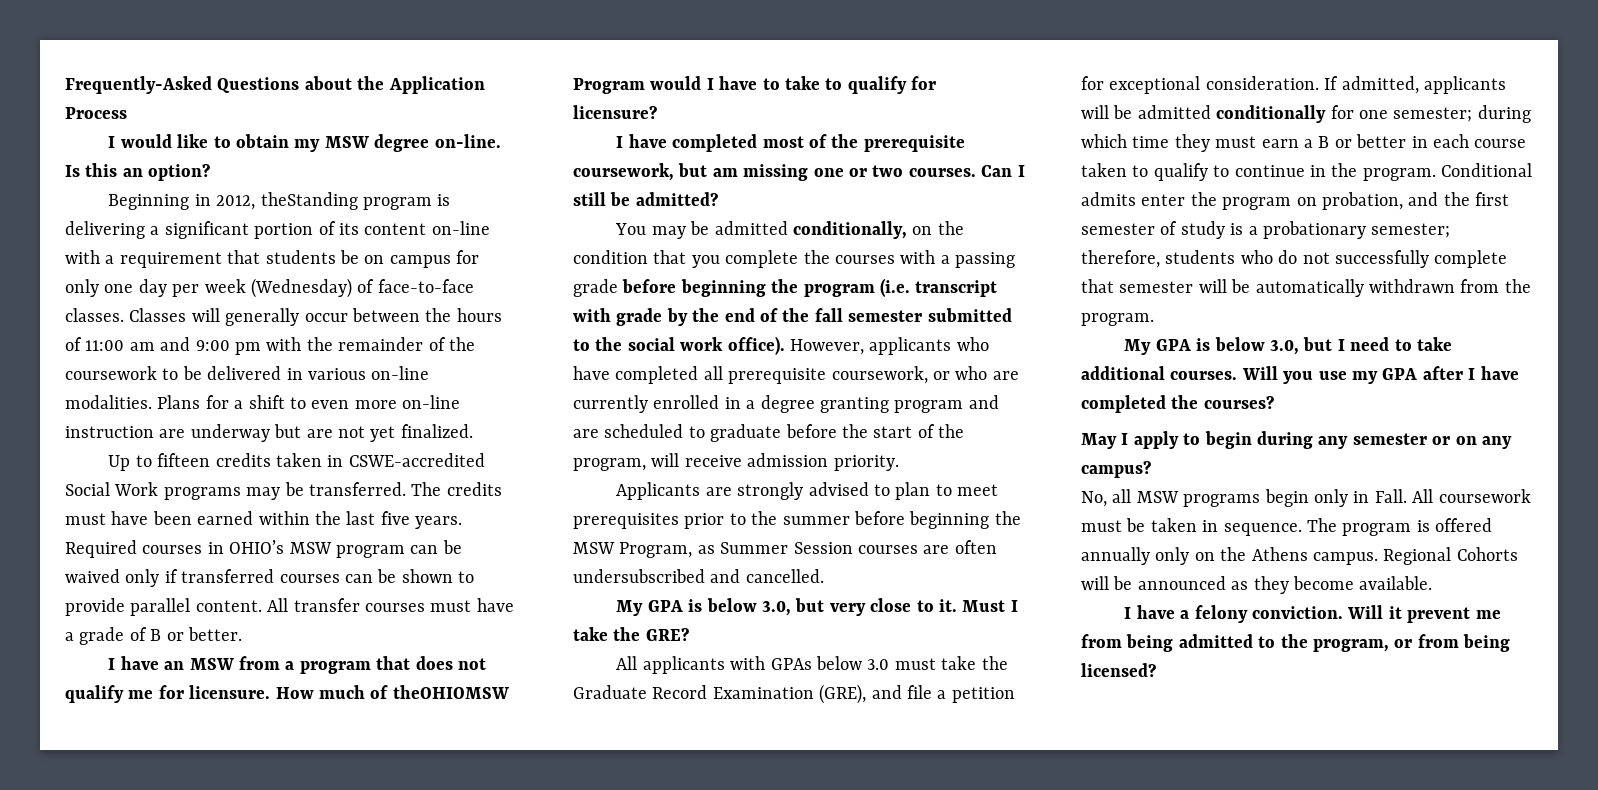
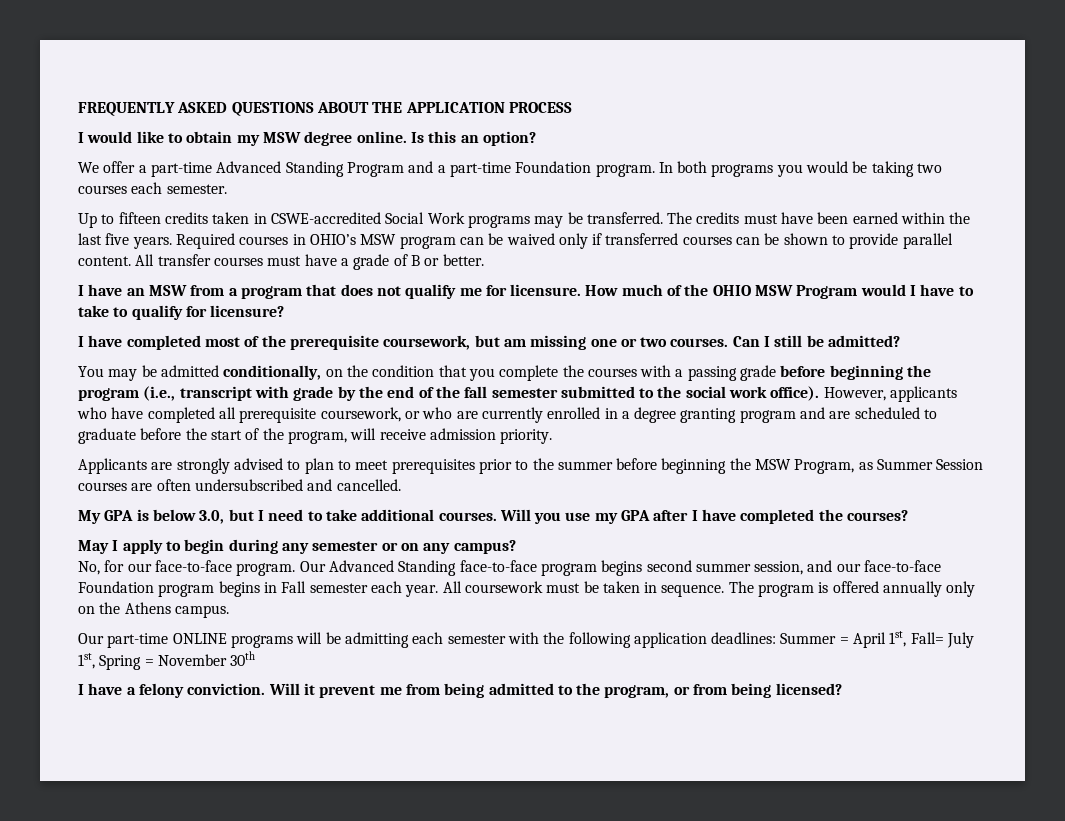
- Frequently-Asked Questions about the Application Process
+ FREQUENTLY ASKED QUESTIONS ABOUT THE APPLICATION PROCESS
- I would like to obtain my MSW degree on-line.
+ I would like to obtain my MSW degree online.
- Beginning in 2012, theStanding program is delivering a significant portion of its content on-line with a requirement that students be on campus for only one day per week (Wednesday) of face-to-face classes. Classes will generally occur between the hours of 11:00 am and 9:00 pm with the remainder of the coursework to be delivered in various on-line modalities. Plans for a shift to even more on-line instruction are underway but are not yet finalized.
+ We offer a part-time Advanced Standing Program and a part-time Foundation program. In both programs you would be taking two courses each semester.
- How much of theOHIOMSW Program would I have to take to qualify for licensure?
+ How much of the OHIO MSW Program would I have to take to qualify for licensure?
- You may be admitted conditionally, on the condition that you complete the courses with a passing grade before beginning the program (i.e. transcript with grade by the end of the fall semester submitted to the social work office).
+ You may be admitted conditionally, on the condition that you complete the courses with a passing grade before beginning the program (i.e., transcript with grade by the end of the fall semester submitted to the social work office).
- My GPA is below 3.0, but very close to it. Must I take the GRE?
- All applicants with GPAs below 3.0 must take the Graduate Record Examination (GRE), and file a petition for exceptional consideration. If admitted, applicants will be admitted conditionally for one semester; during which time they must earn a B or better in each course taken to qualify to continue in the program. Conditional admits enter the program on probation, and the first semester of study is a probationary semester; therefore, students who do not successfully complete that semester will be automatically withdrawn from the program.
- No, all MSW programs begin only in Fall.
+ No, for our face-to-face program. Our Advanced Standing face-to-face program begins second summer session, and our face-to-face Foundation program begins in Fall semester each year.
- The program is offered annually only on the Athens campus. Regional Cohorts will be announced as they become available.
+ The program is offered annually only on the Athens campus.
+ Our part-time ONLINE programs will be admitting each semester with the following application deadlines: Summer = April 1st, Fall= July 1st, Spring = November 30th

